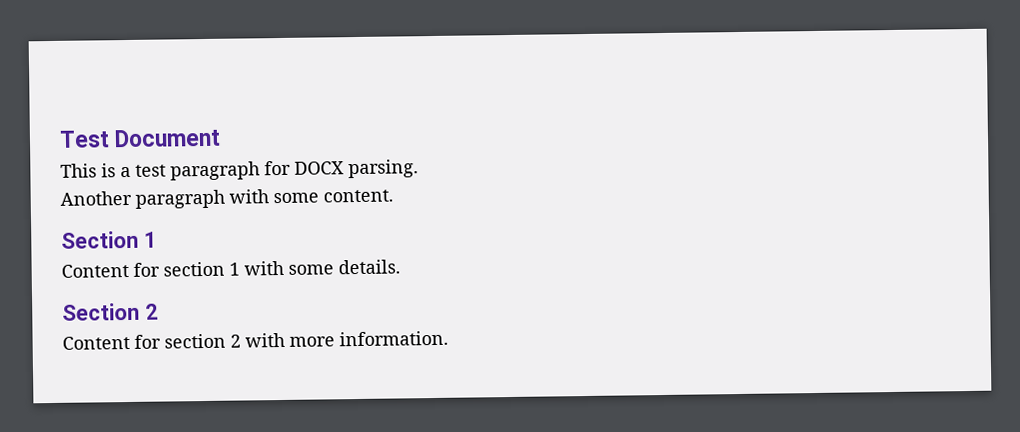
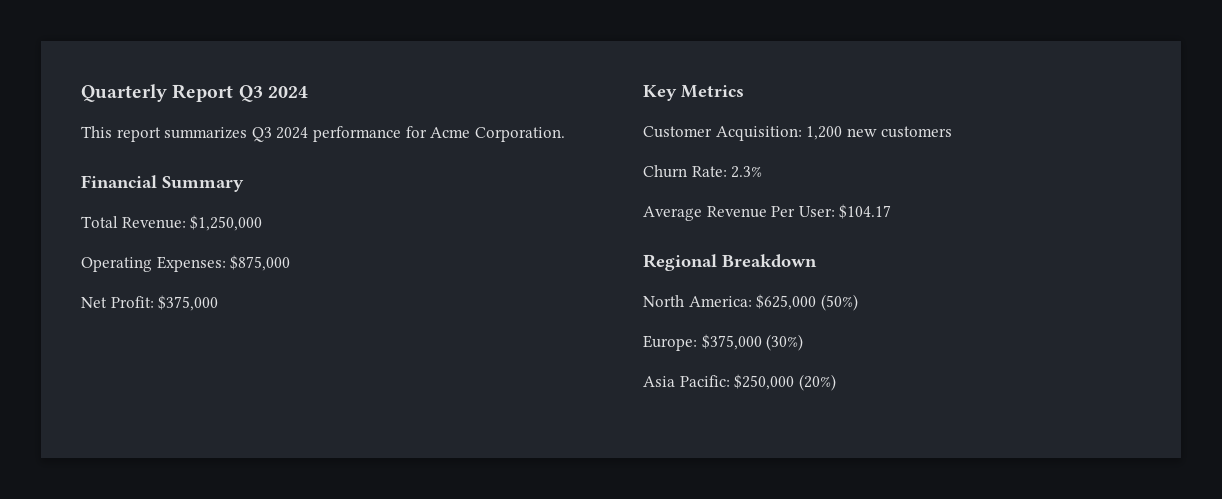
- Test Document
- This is a test paragraph for DOCX parsing.
- Another paragraph with some content.
- Section 1
- Content for section 1 with some details.
- Section 2
- Content for section 2 with more information.
+ Quarterly Report Q3 2024
+ This report summarizes Q3 2024 performance for Acme Corporation.
+ Financial Summary
+ Total Revenue: $1,250,000
+ Operating Expenses: $875,000
+ Net Profit: $375,000
+ Key Metrics
+ Customer Acquisition: 1,200 new customers
+ Churn Rate: 2.3%
+ Average Revenue Per User: $104.17
+ Regional Breakdown
+ North America: $625,000 (50%)
+ Europe: $375,000 (30%)
+ Asia Pacific: $250,000 (20%)

